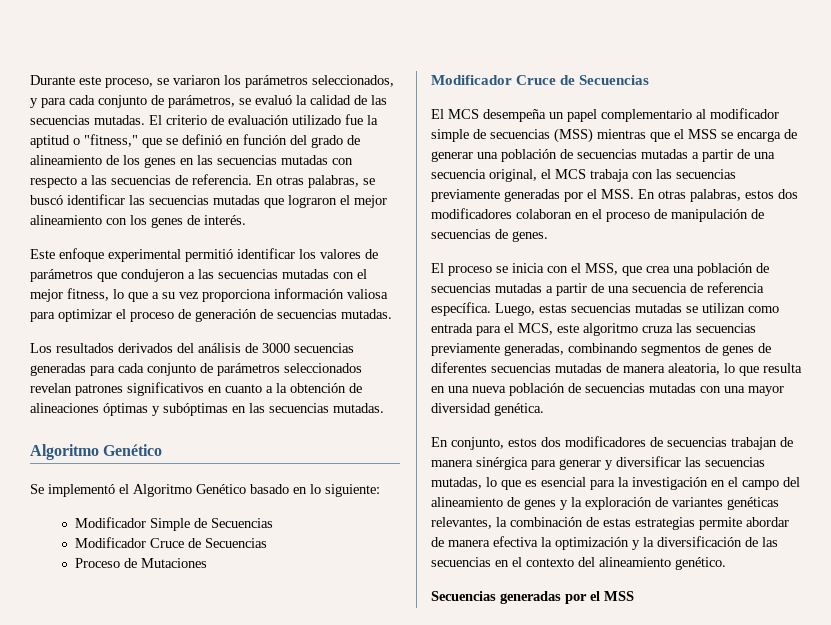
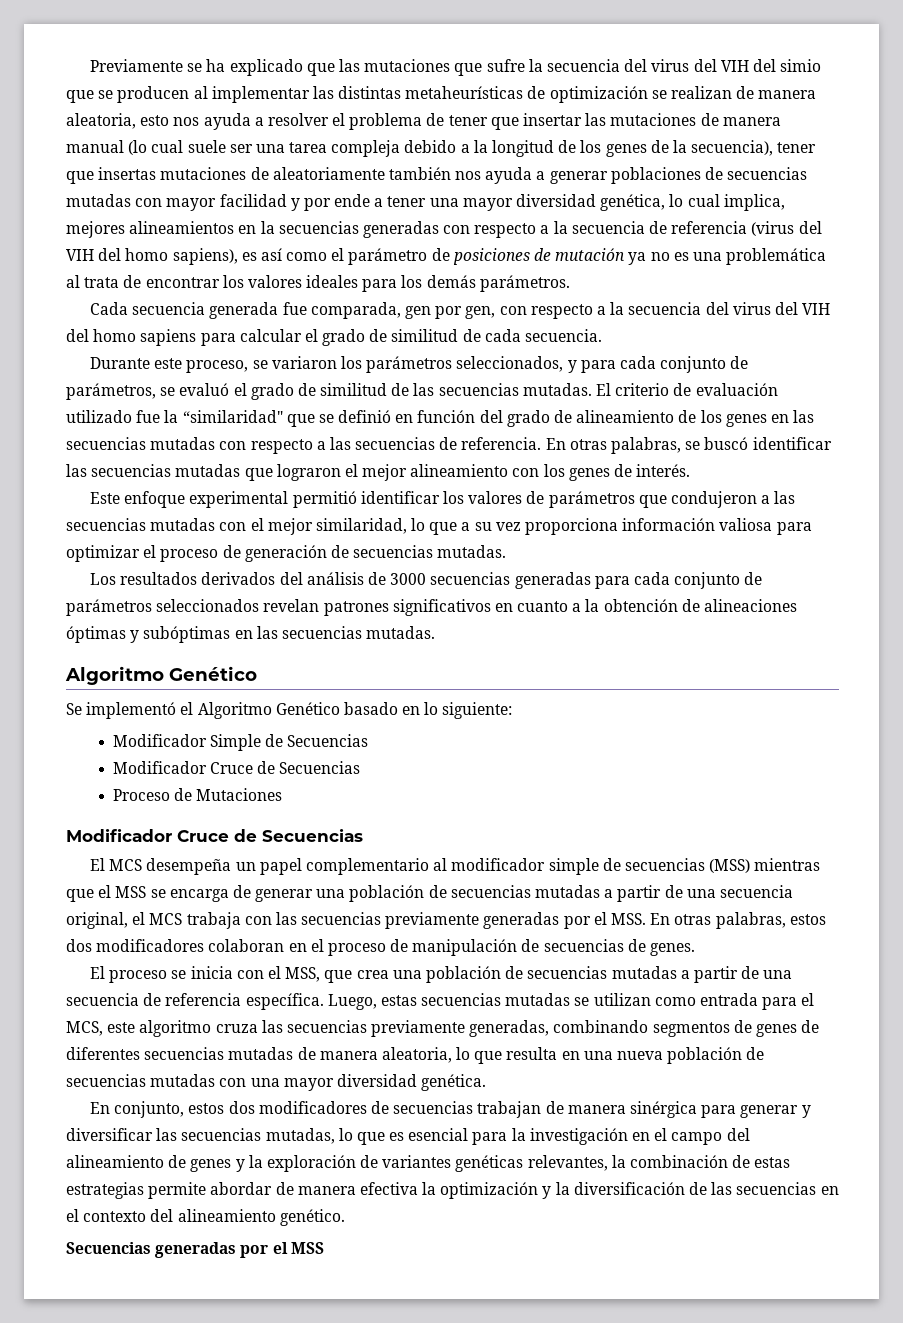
+ Previamente se ha explicado que las mutaciones que sufre la secuencia del virus del VIH del simio que se producen al implementar las distintas metaheurísticas de optimización se realizan de manera aleatoria, esto nos ayuda a resolver el problema de tener que insertar las mutaciones de manera manual (lo cual suele ser una tarea compleja debido a la longitud de los genes de la secuencia), tener que insertas mutaciones de aleatoriamente también nos ayuda a generar poblaciones de secuencias mutadas con mayor facilidad y por ende a tener una mayor diversidad genética, lo cual implica, mejores alineamientos en la secuencias generadas con respecto a la secuencia de referencia (virus del VIH del homo sapiens), es así como el parámetro de posiciones de mutación ya no es una problemática al trata de encontrar los valores ideales para los demás parámetros.
+ Cada secuencia generada fue comparada, gen por gen, con respecto a la secuencia del virus del VIH del homo sapiens para calcular el grado de similitud de cada secuencia.
- Durante este proceso, se variaron los parámetros seleccionados, y para cada conjunto de parámetros, se evaluó la calidad de las secuencias mutadas.
+ Durante este proceso, se variaron los parámetros seleccionados, y para cada conjunto de parámetros, se evaluó el grado de similitud de las secuencias mutadas.
- El criterio de evaluación utilizado fue la aptitud o "fitness," que se definió en función del grado de alineamiento de los genes en las secuencias mutadas con respecto a las secuencias de referencia.
+ El criterio de evaluación utilizado fue la “similaridad" que se definió en función del grado de alineamiento de los genes en las secuencias mutadas con respecto a las secuencias de referencia.
- Este enfoque experimental permitió identificar los valores de parámetros que condujeron a las secuencias mutadas con el mejor fitness, lo que a su vez proporciona información valiosa para optimizar el proceso de generación de secuencias mutadas.
+ Este enfoque experimental permitió identificar los valores de parámetros que condujeron a las secuencias mutadas con el mejor similaridad, lo que a su vez proporciona información valiosa para optimizar el proceso de generación de secuencias mutadas.

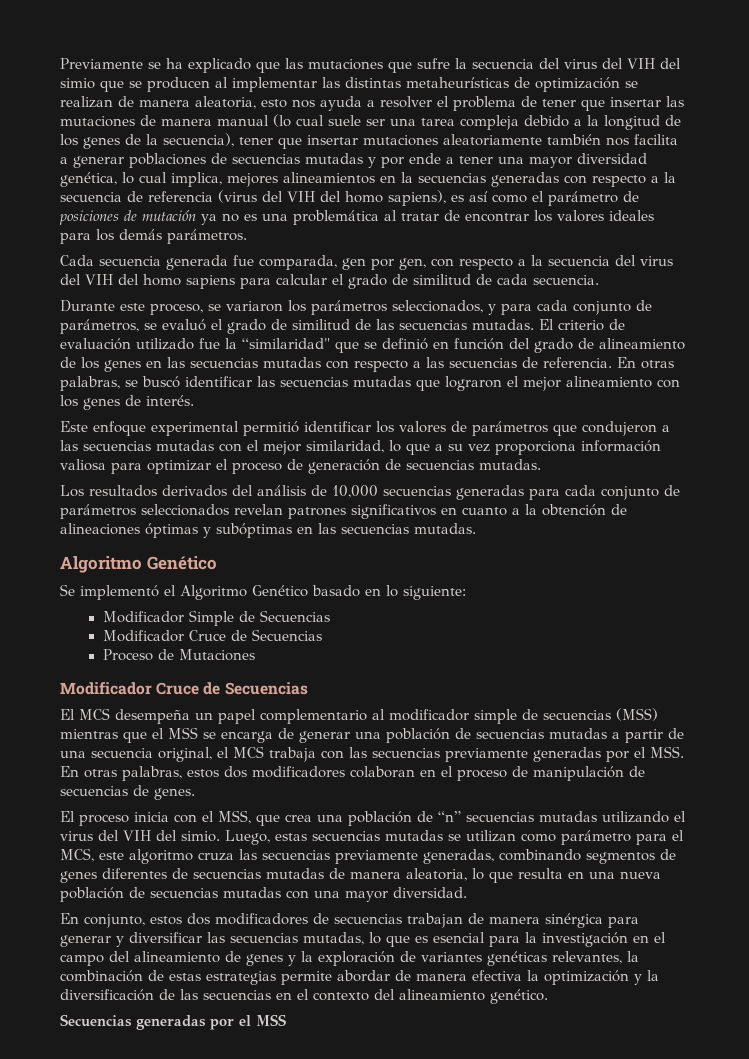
- Previamente se ha explicado que las mutaciones que sufre la secuencia del virus del VIH del simio que se producen al implementar las distintas metaheurísticas de optimización se realizan de manera aleatoria, esto nos ayuda a resolver el problema de tener que insertar las mutaciones de manera manual (lo cual suele ser una tarea compleja debido a la longitud de los genes de la secuencia), tener que insertas mutaciones de aleatoriamente también nos ayuda a generar poblaciones de secuencias mutadas con mayor facilidad y por ende a tener una mayor diversidad genética, lo cual implica, mejores alineamientos en la secuencias generadas con respecto a la secuencia de referencia (virus del VIH del homo sapiens), es así como el parámetro de posiciones de mutación ya no es una problemática al trata de encontrar los valores ideales para los demás parámetros.
+ Previamente se ha explicado que las mutaciones que sufre la secuencia del virus del VIH del simio que se producen al implementar las distintas metaheurísticas de optimización se realizan de manera aleatoria, esto nos ayuda a resolver el problema de tener que insertar las mutaciones de manera manual (lo cual suele ser una tarea compleja debido a la longitud de los genes de la secuencia), tener que insertar mutaciones aleatoriamente también nos facilita a generar poblaciones de secuencias mutadas y por ende a tener una mayor diversidad genética, lo cual implica, mejores alineamientos en la secuencias generadas con respecto a la secuencia de referencia (virus del VIH del homo sapiens), es así como el parámetro de posiciones de mutación ya no es una problemática al tratar de encontrar los valores ideales para los demás parámetros.
- Los resultados derivados del análisis de 3000 secuencias generadas para cada conjunto de parámetros seleccionados revelan patrones significativos en cuanto a la obtención de alineaciones óptimas y subóptimas en las secuencias mutadas.
+ Los resultados derivados del análisis de 10,000 secuencias generadas para cada conjunto de parámetros seleccionados revelan patrones significativos en cuanto a la obtención de alineaciones óptimas y subóptimas en las secuencias mutadas.
- El proceso se inicia con el MSS, que crea una población de secuencias mutadas a partir de una secuencia de referencia específica.
+ El proceso inicia con el MSS, que crea una población de “n” secuencias mutadas utilizando el virus del VIH del simio.
- Luego, estas secuencias mutadas se utilizan como entrada para el MCS, este algoritmo cruza las secuencias previamente generadas, combinando segmentos de genes de diferentes secuencias mutadas de manera aleatoria, lo que resulta en una nueva población de secuencias mutadas con una mayor diversidad genética.
+ Luego, estas secuencias mutadas se utilizan como parámetro para el MCS, este algoritmo cruza las secuencias previamente generadas, combinando segmentos de genes diferentes de secuencias mutadas de manera aleatoria, lo que resulta en una nueva población de secuencias mutadas con una mayor diversidad.

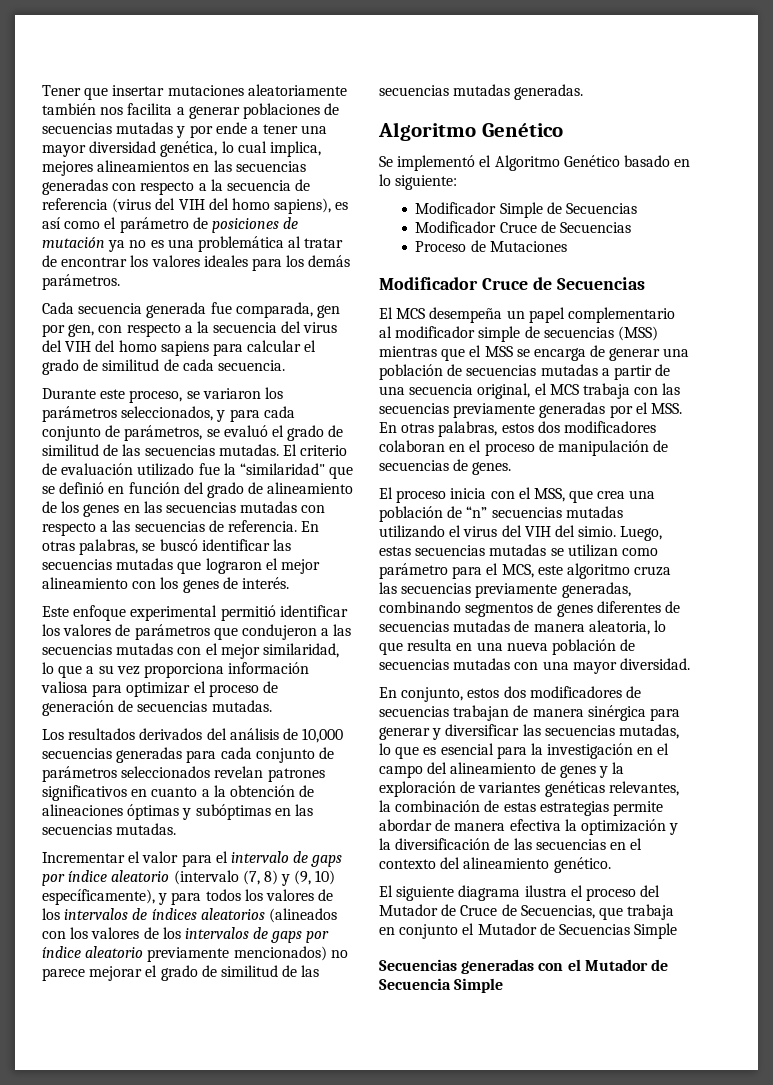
- Previamente se ha explicado que las mutaciones que sufre la secuencia del virus del VIH del simio que se producen al implementar las distintas metaheurísticas de optimización se realizan de manera aleatoria, esto nos ayuda a resolver el problema de tener que insertar las mutaciones de manera manual (lo cual suele ser una tarea compleja debido a la longitud de los genes de la secuencia), tener que insertar mutaciones aleatoriamente también nos facilita a generar poblaciones de secuencias mutadas y por ende a tener una mayor diversidad genética, lo cual implica, mejores alineamientos en la secuencias generadas con respecto a la secuencia de referencia (virus del VIH del homo sapiens), es así como el parámetro de posiciones de mutación ya no es una problemática al tratar de encontrar los valores ideales para los demás parámetros.
+ Tener que insertar mutaciones aleatoriamente también nos facilita a generar poblaciones de secuencias mutadas y por ende a tener una mayor diversidad genética, lo cual implica, mejores alineamientos en las secuencias generadas con respecto a la secuencia de referencia (virus del VIH del homo sapiens), es así como el parámetro de posiciones de mutación ya no es una problemática al tratar de encontrar los valores ideales para los demás parámetros.
+ Incrementar el valor para el intervalo de gaps por índice aleatorio (intervalo (7, 8) y (9, 10) específicamente), y para todos los valores de los intervalos de índices aleatorios (alineados con los valores de los intervalos de gaps por índice aleatorio previamente mencionados) no parece mejorar el grado de similitud de las secuencias mutadas generadas.
- Secuencias generadas por el MSS
+ El siguiente diagrama ilustra el proceso del Mutador de Cruce de Secuencias, que trabaja en conjunto el Mutador de Secuencias Simple
+ Secuencias generadas con el Mutador de Secuencia Simple

